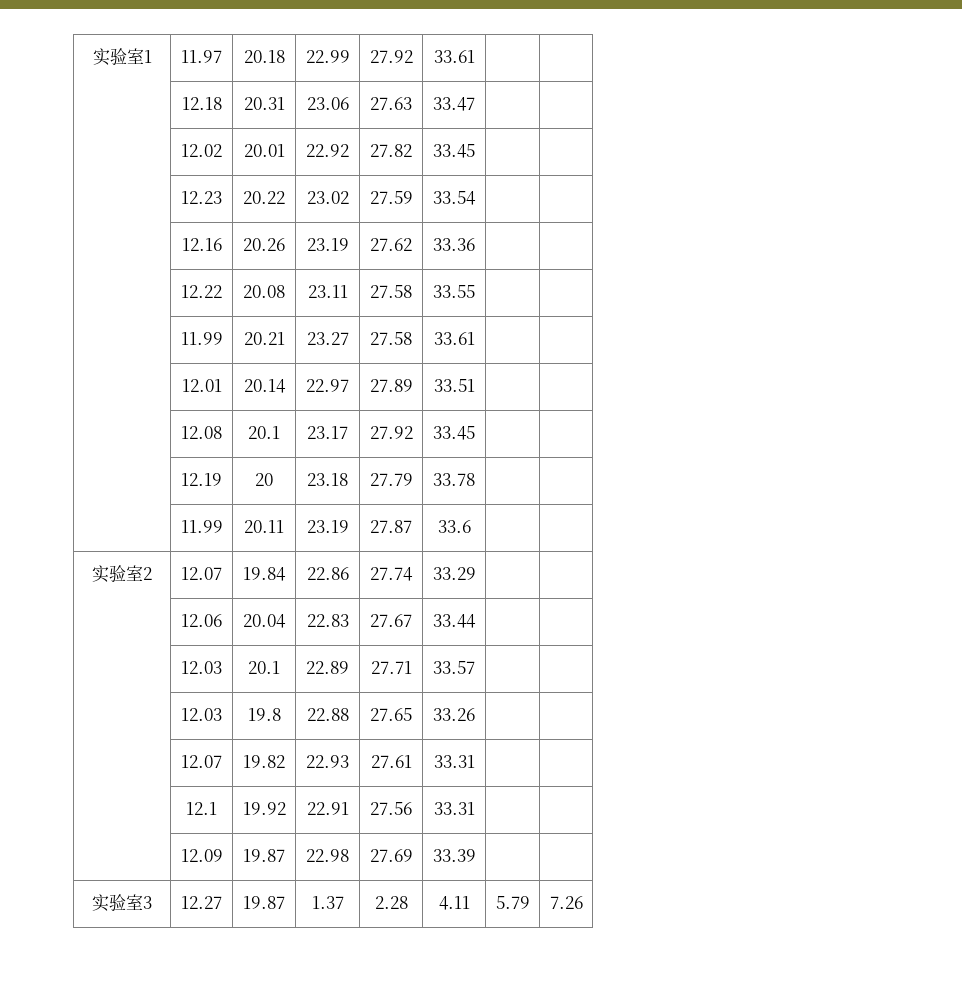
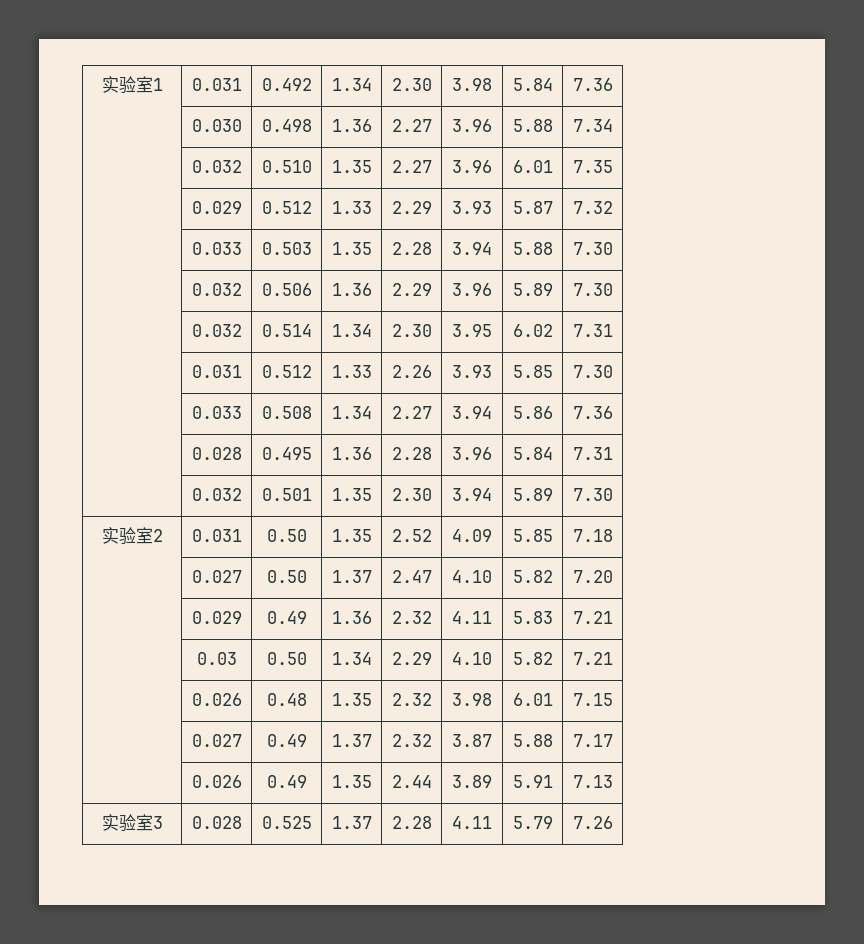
- 实验室1 | 11.97 | 20.18 | 22.99 | 27.92 | 33.61 | |
- | 12.18 | 20.31 | 23.06 | 27.63 | 33.47 | |
- | 12.02 | 20.01 | 22.92 | 27.82 | 33.45 | |
- | 12.23 | 20.22 | 23.02 | 27.59 | 33.54 | |
- | 12.16 | 20.26 | 23.19 | 27.62 | 33.36 | |
- | 12.22 | 20.08 | 23.11 | 27.58 | 33.55 | |
- | 11.99 | 20.21 | 23.27 | 27.58 | 33.61 | |
- | 12.01 | 20.14 | 22.97 | 27.89 | 33.51 | |
- | 12.08 | 20.1 | 23.17 | 27.92 | 33.45 | |
- | 12.19 | 20 | 23.18 | 27.79 | 33.78 | |
- | 11.99 | 20.11 | 23.19 | 27.87 | 33.6 | |
- 实验室2 | 12.07 | 19.84 | 22.86 | 27.74 | 33.29 | |
- | 12.06 | 20.04 | 22.83 | 27.67 | 33.44 | |
- | 12.03 | 20.1 | 22.89 | 27.71 | 33.57 | |
- | 12.03 | 19.8 | 22.88 | 27.65 | 33.26 | |
- | 12.07 | 19.82 | 22.93 | 27.61 | 33.31 | |
- | 12.1 | 19.92 | 22.91 | 27.56 | 33.31 | |
- | 12.09 | 19.87 | 22.98 | 27.69 | 33.39 | |
+ 实验室1 | 0.031 | 0.492 | 1.34 | 2.30 | 3.98 | 5.84 | 7.36
+ | 0.030 | 0.498 | 1.36 | 2.27 | 3.96 | 5.88 | 7.34
+ | 0.032 | 0.510 | 1.35 | 2.27 | 3.96 | 6.01 | 7.35
+ | 0.029 | 0.512 | 1.33 | 2.29 | 3.93 | 5.87 | 7.32
+ | 0.033 | 0.503 | 1.35 | 2.28 | 3.94 | 5.88 | 7.30
+ | 0.032 | 0.506 | 1.36 | 2.29 | 3.96 | 5.89 | 7.30
+ | 0.032 | 0.514 | 1.34 | 2.30 | 3.95 | 6.02 | 7.31
+ | 0.031 | 0.512 | 1.33 | 2.26 | 3.93 | 5.85 | 7.30
+ | 0.033 | 0.508 | 1.34 | 2.27 | 3.94 | 5.86 | 7.36
+ | 0.028 | 0.495 | 1.36 | 2.28 | 3.96 | 5.84 | 7.31
+ | 0.032 | 0.501 | 1.35 | 2.30 | 3.94 | 5.89 | 7.30
+ 实验室2 | 0.031 | 0.50 | 1.35 | 2.52 | 4.09 | 5.85 | 7.18
+ | 0.027 | 0.50 | 1.37 | 2.47 | 4.10 | 5.82 | 7.20
+ | 0.029 | 0.49 | 1.36 | 2.32 | 4.11 | 5.83 | 7.21
+ | 0.03 | 0.50 | 1.34 | 2.29 | 4.10 | 5.82 | 7.21
+ | 0.026 | 0.48 | 1.35 | 2.32 | 3.98 | 6.01 | 7.15
+ | 0.027 | 0.49 | 1.37 | 2.32 | 3.87 | 5.88 | 7.17
+ | 0.026 | 0.49 | 1.35 | 2.44 | 3.89 | 5.91 | 7.13
- 实验室3 | 12.27 | 19.87 | 1.37 | 2.28 | 4.11 | 5.79 | 7.26
+ 实验室3 | 0.028 | 0.525 | 1.37 | 2.28 | 4.11 | 5.79 | 7.26

